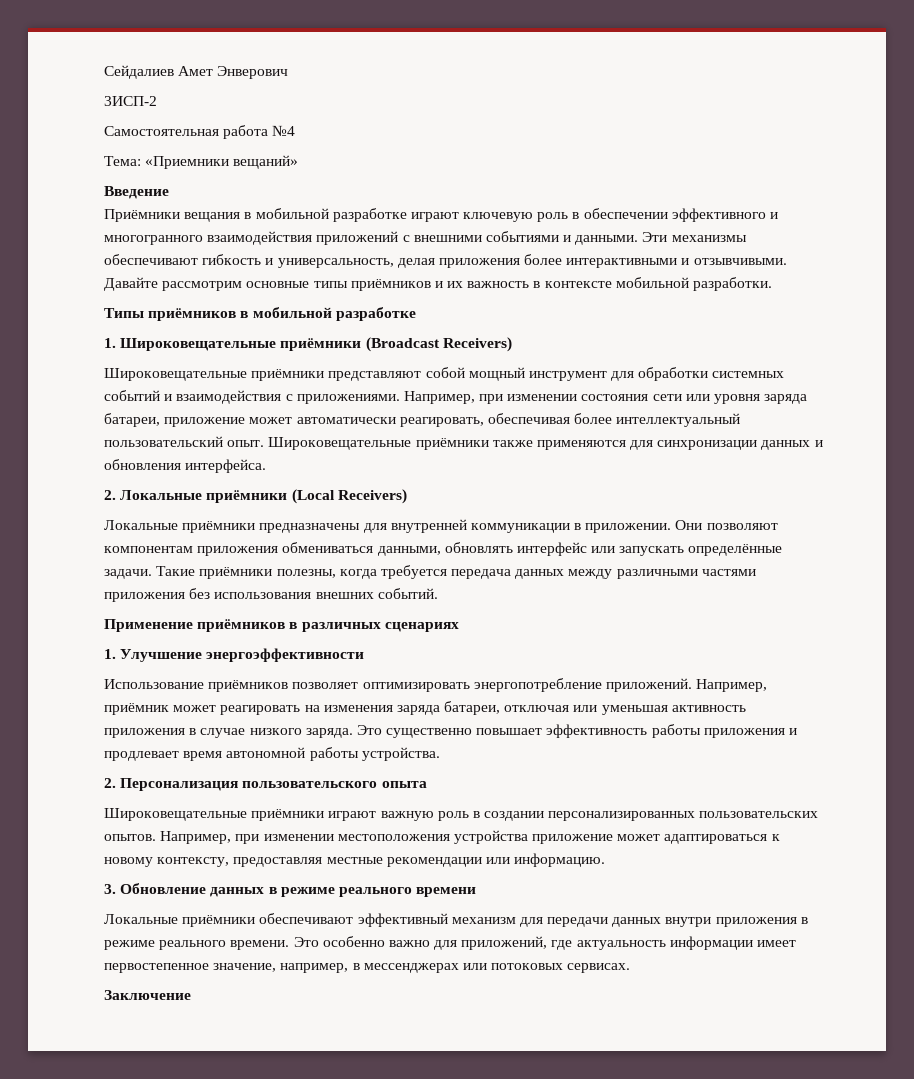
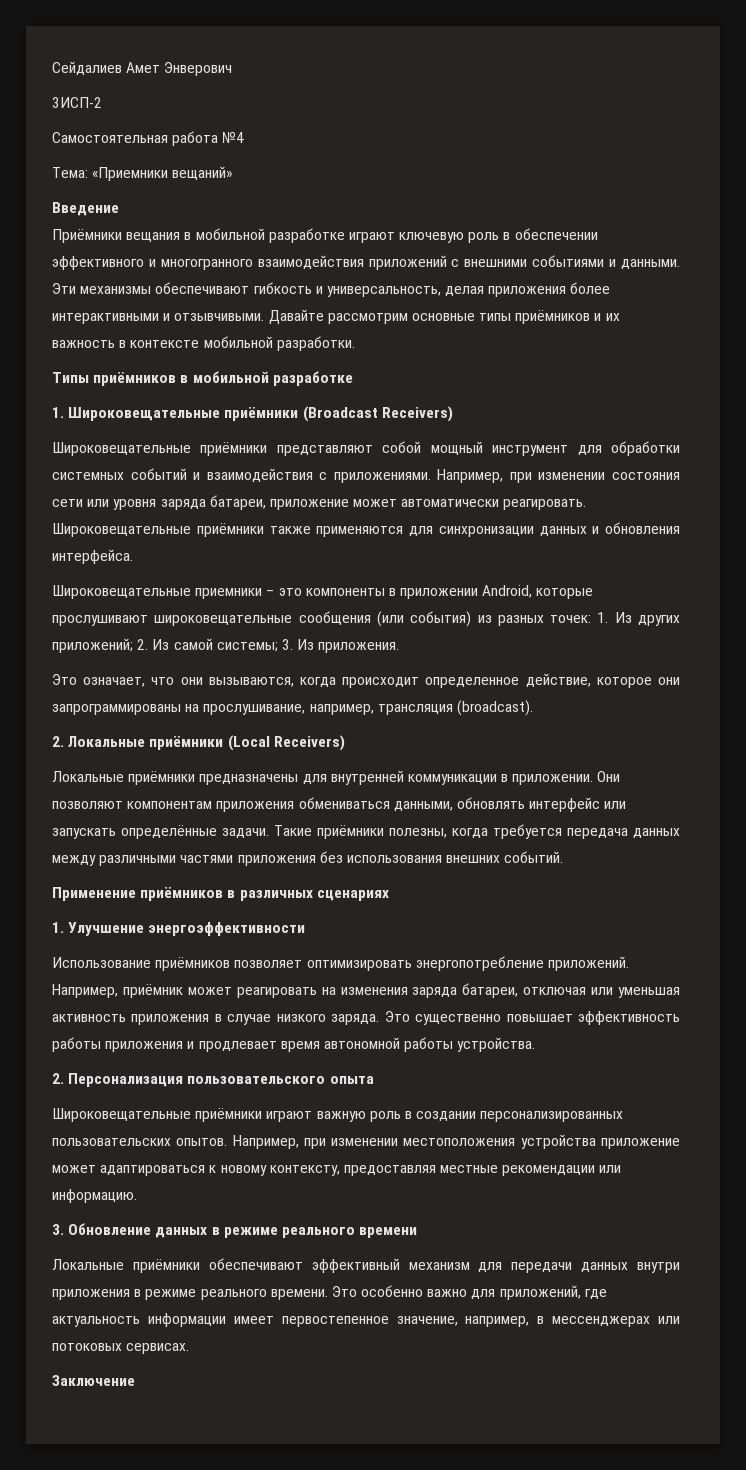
- Например, при изменении состояния сети или уровня заряда батареи, приложение может автоматически реагировать, обеспечивая более интеллектуальный пользовательский опыт.
+ Например, при изменении состояния сети или уровня заряда батареи, приложение может автоматически реагировать.
+ Широковещательные приемники – это компоненты в приложении Android, которые прослушивают широковещательные сообщения (или события) из разных точек: 1. Из других приложений; 2. Из самой системы; 3. Из приложения.
+ Это означает, что они вызываются, когда происходит определенное действие, которое они запрограммированы на прослушивание, например, трансляция (broadcast).

